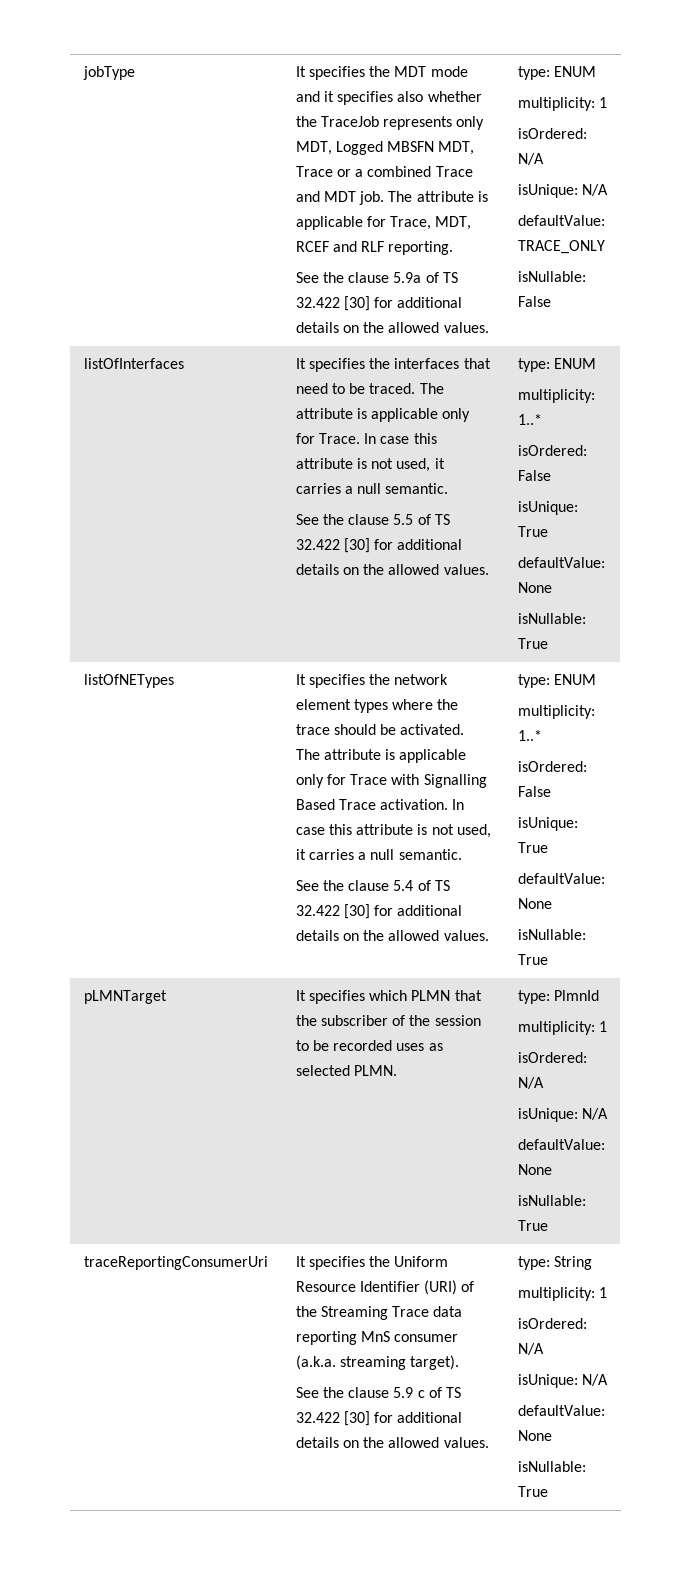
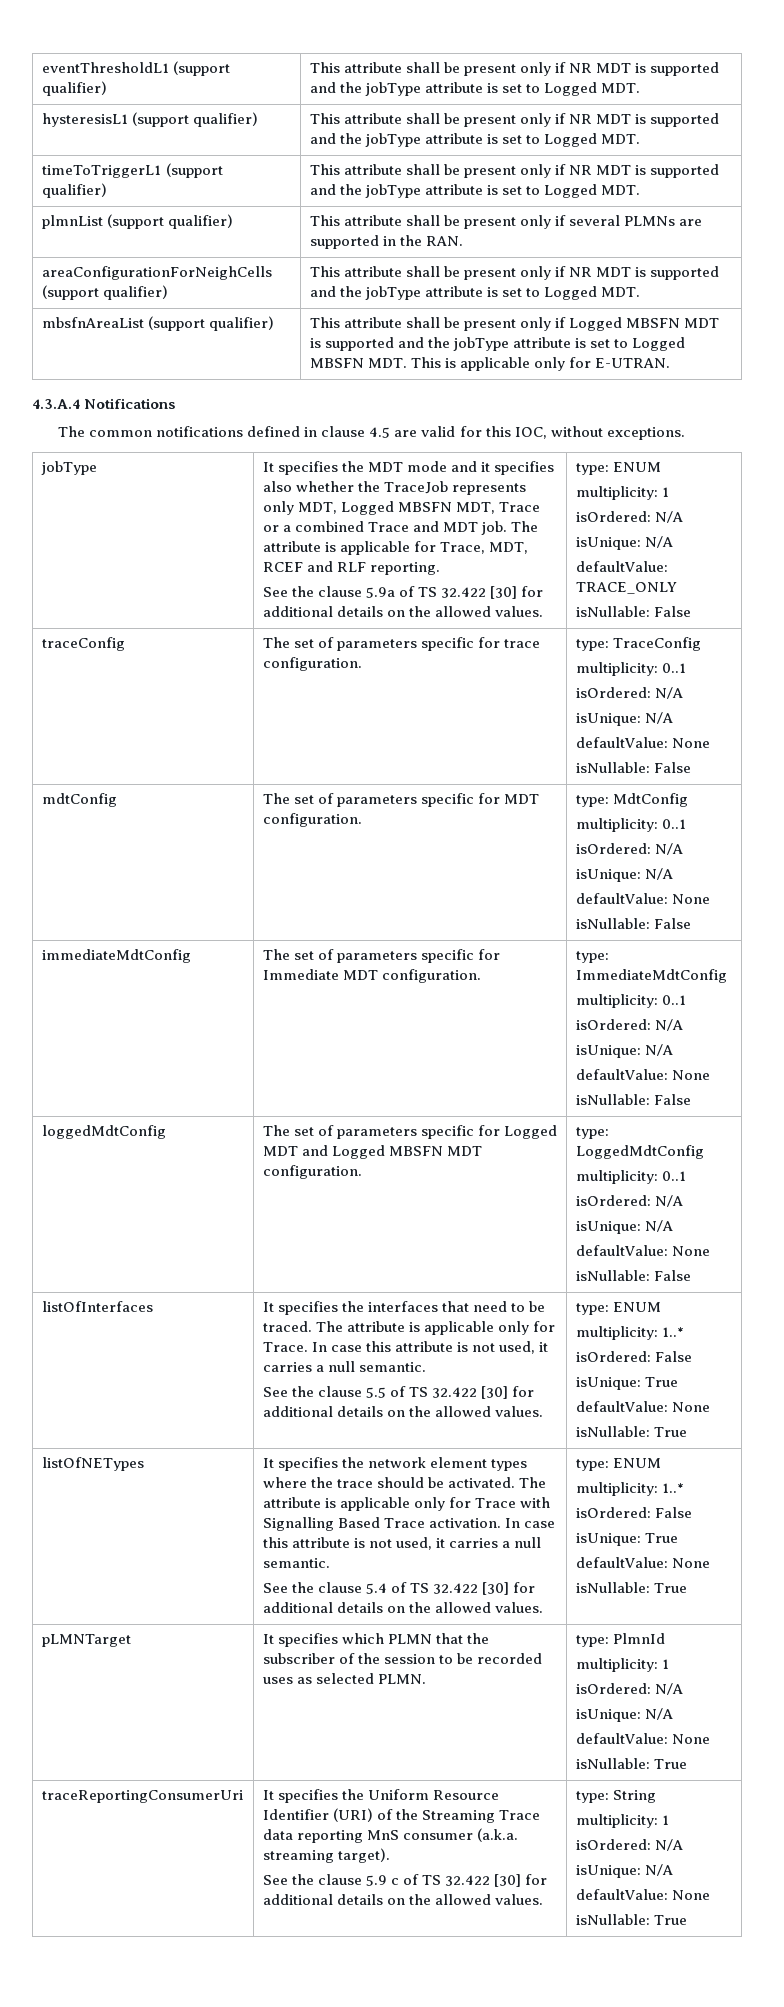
+ eventThresholdL1 (support qualifier) | This attribute shall be present only if NR MDT is supported and the jobType attribute is set to Logged MDT.
+ hysteresisL1 (support qualifier) | This attribute shall be present only if NR MDT is supported and the jobType attribute is set to Logged MDT.
+ timeToTriggerL1 (support qualifier) | This attribute shall be present only if NR MDT is supported and the jobType attribute is set to Logged MDT.
+ plmnList (support qualifier) | This attribute shall be present only if several PLMNs are supported in the RAN.
+ areaConfigurationForNeighCells (support qualifier) | This attribute shall be present only if NR MDT is supported and the jobType attribute is set to Logged MDT.
+ mbsfnAreaList (support qualifier) | This attribute shall be present only if Logged MBSFN MDT is supported and the jobType attribute is set to Logged MBSFN MDT. This is applicable only for E-UTRAN.
+ 4.3.A.4 Notifications
+ The common notifications defined in clause 4.5 are valid for this IOC, without exceptions.
+ traceConfig | The set of parameters specific for trace configuration. | type: TraceConfig
+ multiplicity: 0..1
+ isOrdered: N/A
+ isUnique: N/A
+ defaultValue: None
+ isNullable: False
+ mdtConfig | The set of parameters specific for MDT configuration. | type: MdtConfig
+ multiplicity: 0..1
+ isOrdered: N/A
+ isUnique: N/A
+ defaultValue: None
+ isNullable: False
+ immediateMdtConfig | The set of parameters specific for Immediate MDT configuration. | type: ImmediateMdtConfig
+ multiplicity: 0..1
+ isOrdered: N/A
+ isUnique: N/A
+ defaultValue: None
+ isNullable: False
+ loggedMdtConfig | The set of parameters specific for Logged MDT and Logged MBSFN MDT configuration. | type: LoggedMdtConfig
+ multiplicity: 0..1
+ isOrdered: N/A
+ isUnique: N/A
+ defaultValue: None
+ isNullable: False

